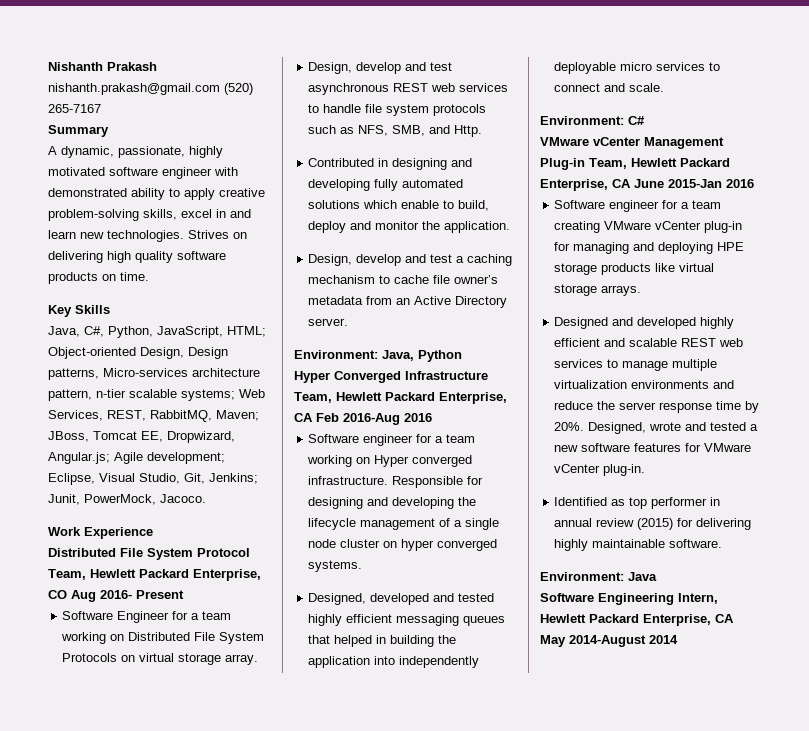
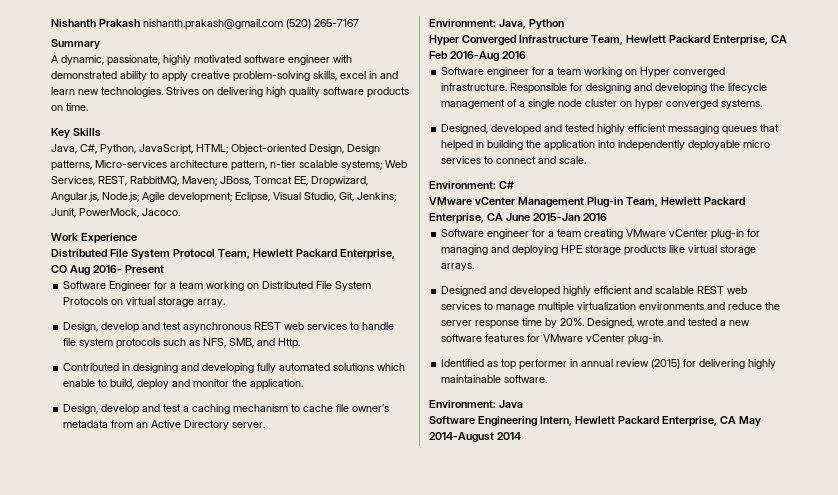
- Java, C#, Python, JavaScript, HTML; Object-oriented Design, Design patterns, Micro-services architecture pattern, n-tier scalable systems; Web Services, REST, RabbitMQ, Maven; JBoss, Tomcat EE, Dropwizard, Angular.js; Agile development; Eclipse, Visual Studio, Git, Jenkins; Junit, PowerMock, Jacoco.
+ Java, C#, Python, JavaScript, HTML; Object-oriented Design, Design patterns, Micro-services architecture pattern, n-tier scalable systems; Web Services, REST, RabbitMQ, Maven; JBoss, Tomcat EE, Dropwizard, Angular.js, Node.js; Agile development; Eclipse, Visual Studio, Git, Jenkins; Junit, PowerMock, Jacoco.

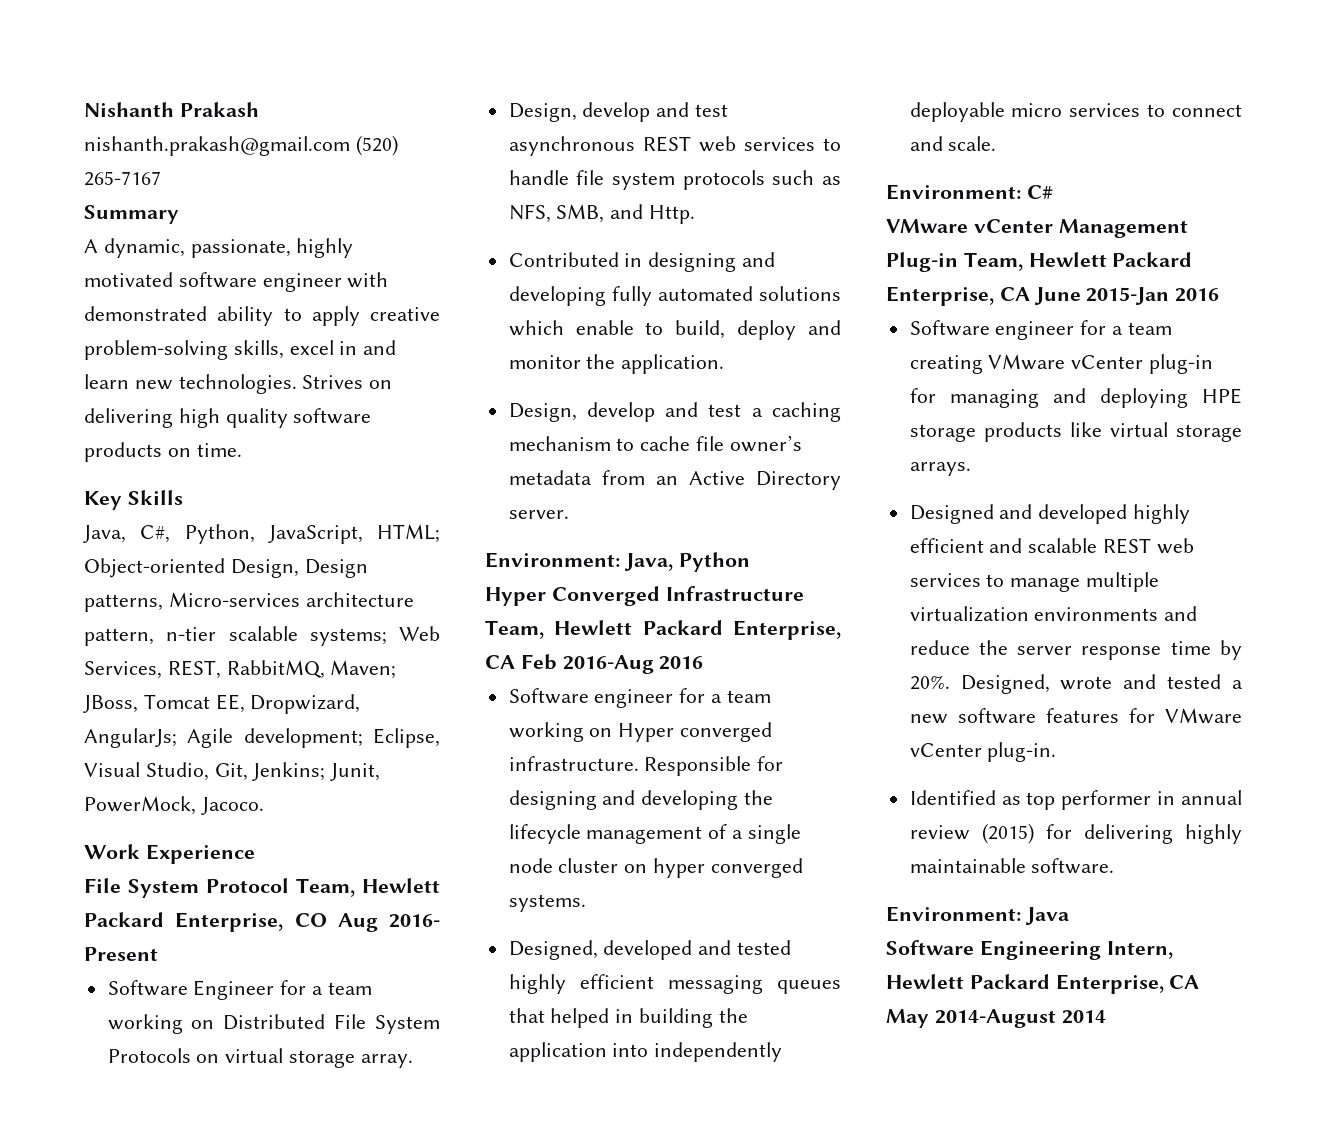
- Java, C#, Python, JavaScript, HTML; Object-oriented Design, Design patterns, Micro-services architecture pattern, n-tier scalable systems; Web Services, REST, RabbitMQ, Maven; JBoss, Tomcat EE, Dropwizard, Angular.js, Node.js; Agile development; Eclipse, Visual Studio, Git, Jenkins; Junit, PowerMock, Jacoco.
+ Java, C#, Python, JavaScript, HTML; Object-oriented Design, Design patterns, Micro-services architecture pattern, n-tier scalable systems; Web Services, REST, RabbitMQ, Maven; JBoss, Tomcat EE, Dropwizard, AngularJs; Agile development; Eclipse, Visual Studio, Git, Jenkins; Junit, PowerMock, Jacoco.
- Distributed File System Protocol Team, Hewlett Packard Enterprise, CO Aug 2016- Present
+ File System Protocol Team, Hewlett Packard Enterprise, CO Aug 2016- Present

